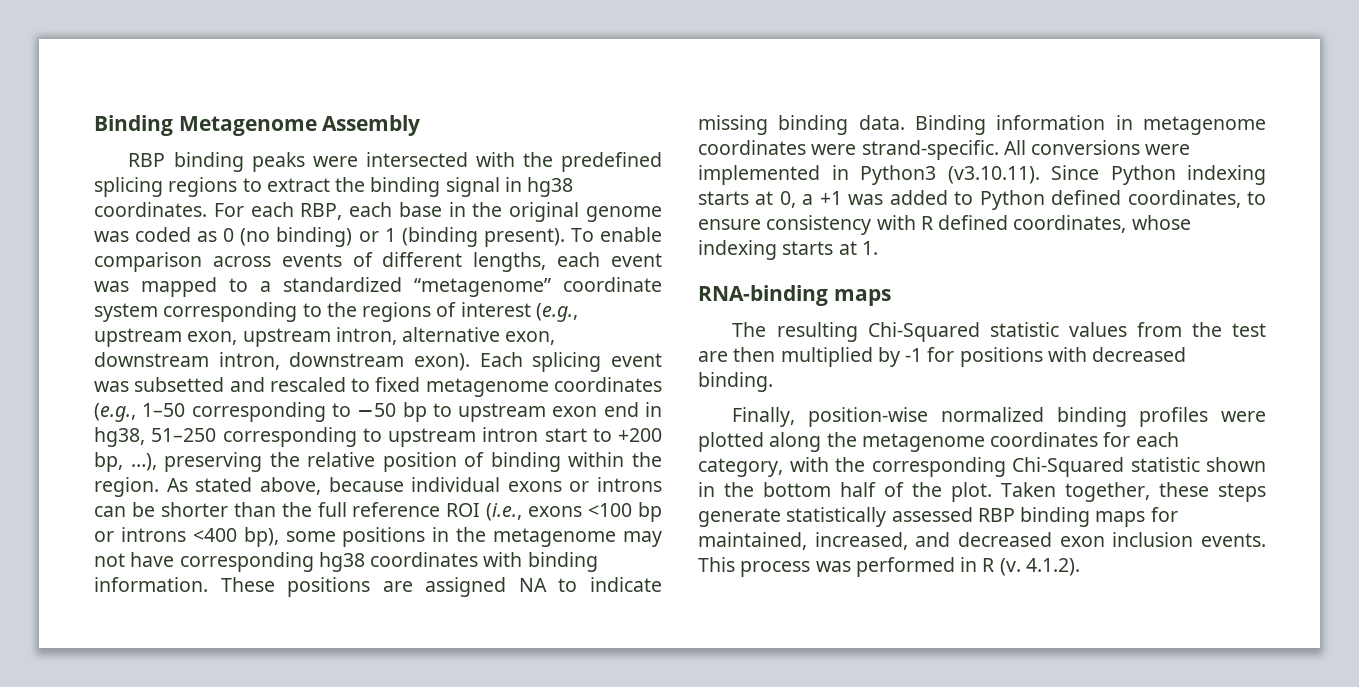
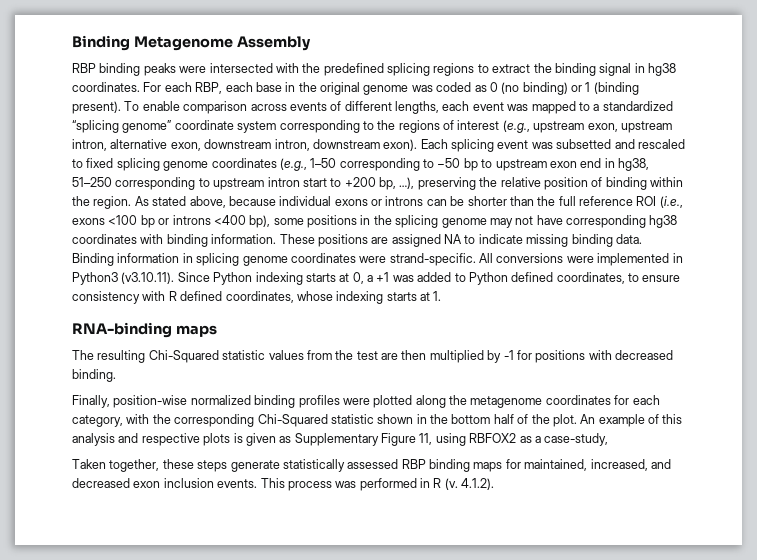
- To enable comparison across events of different lengths, each event was mapped to a standardized “metagenome” coordinate system corresponding to the regions of interest (e.g., upstream exon, upstream intron, alternative exon, downstream intron, downstream exon).
+ To enable comparison across events of different lengths, each event was mapped to a standardized “splicing genome” coordinate system corresponding to the regions of interest (e.g., upstream exon, upstream intron, alternative exon, downstream intron, downstream exon).
- Each splicing event was subsetted and rescaled to fixed metagenome coordinates (e.g., 1–50 corresponding to −50 bp to upstream exon end in hg38, 51–250 corresponding to upstream intron start to +200 bp, …), preserving the relative position of binding within the region.
+ Each splicing event was subsetted and rescaled to fixed splicing genome coordinates (e.g., 1–50 corresponding to −50 bp to upstream exon end in hg38, 51–250 corresponding to upstream intron start to +200 bp, …), preserving the relative position of binding within the region.
- As stated above, because individual exons or introns can be shorter than the full reference ROI (i.e., exons <100 bp or introns <400 bp), some positions in the metagenome may not have corresponding hg38 coordinates with binding information.
+ As stated above, because individual exons or introns can be shorter than the full reference ROI (i.e., exons <100 bp or introns <400 bp), some positions in the splicing genome may not have corresponding hg38 coordinates with binding information.
- Binding information in metagenome coordinates were strand-specific.
+ Binding information in splicing genome coordinates were strand-specific.
- Finally, position-wise normalized binding profiles were plotted along the metagenome coordinates for each category, with the corresponding Chi-Squared statistic shown in the bottom half of the plot. Taken together, these steps generate statistically assessed RBP binding maps for maintained, increased, and decreased exon inclusion events.
+ Finally, position-wise normalized binding profiles were plotted along the metagenome coordinates for each category, with the corresponding Chi-Squared statistic shown in the bottom half of the plot. An example of this analysis and respective plots is given as Supplementary Figure 11, using RBFOX2 as a case-study,
+ Taken together, these steps generate statistically assessed RBP binding maps for maintained, increased, and decreased exon inclusion events.

